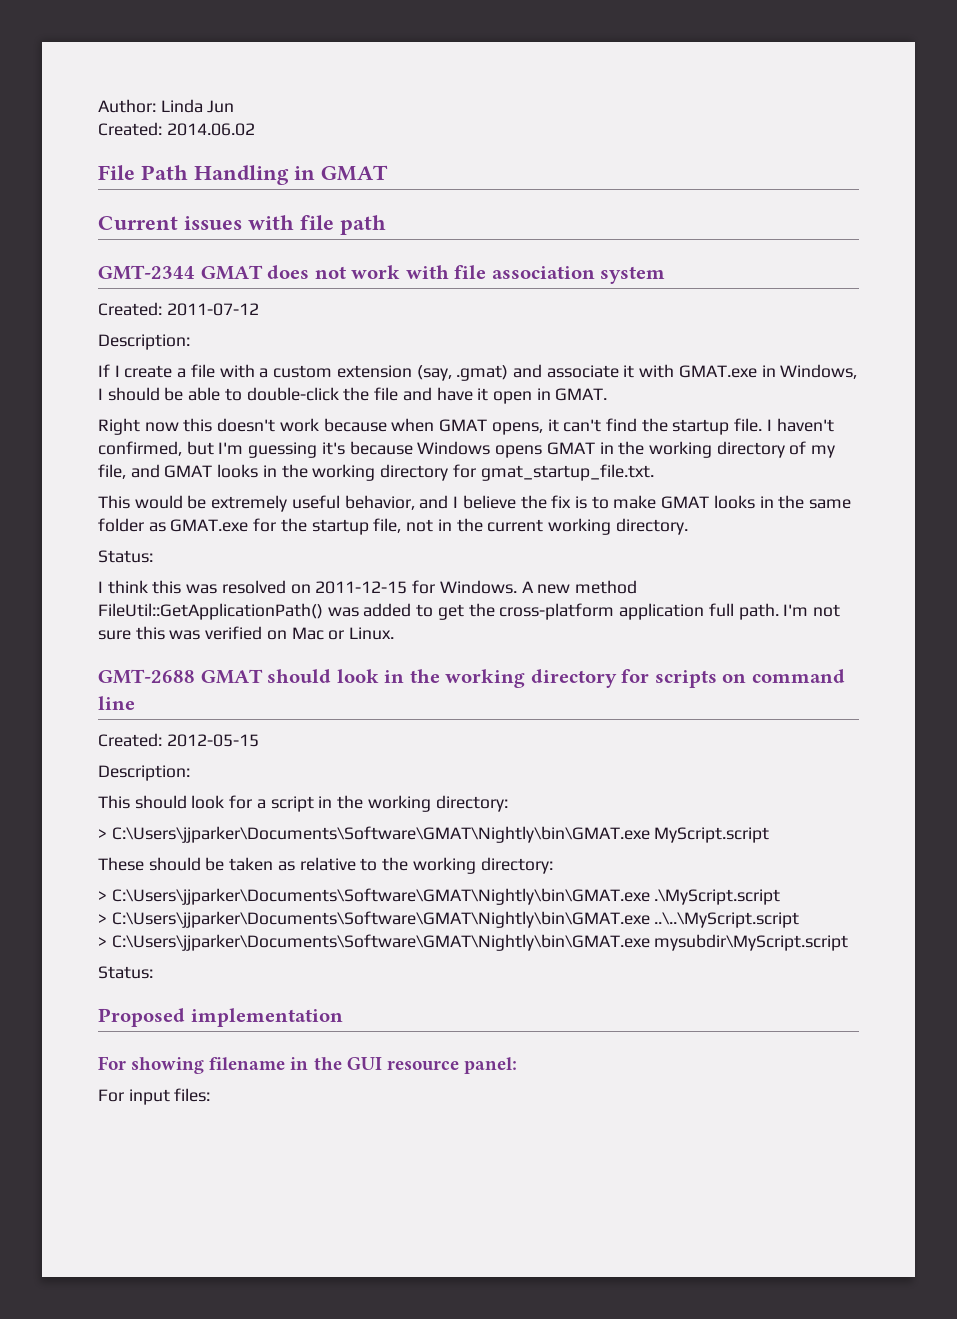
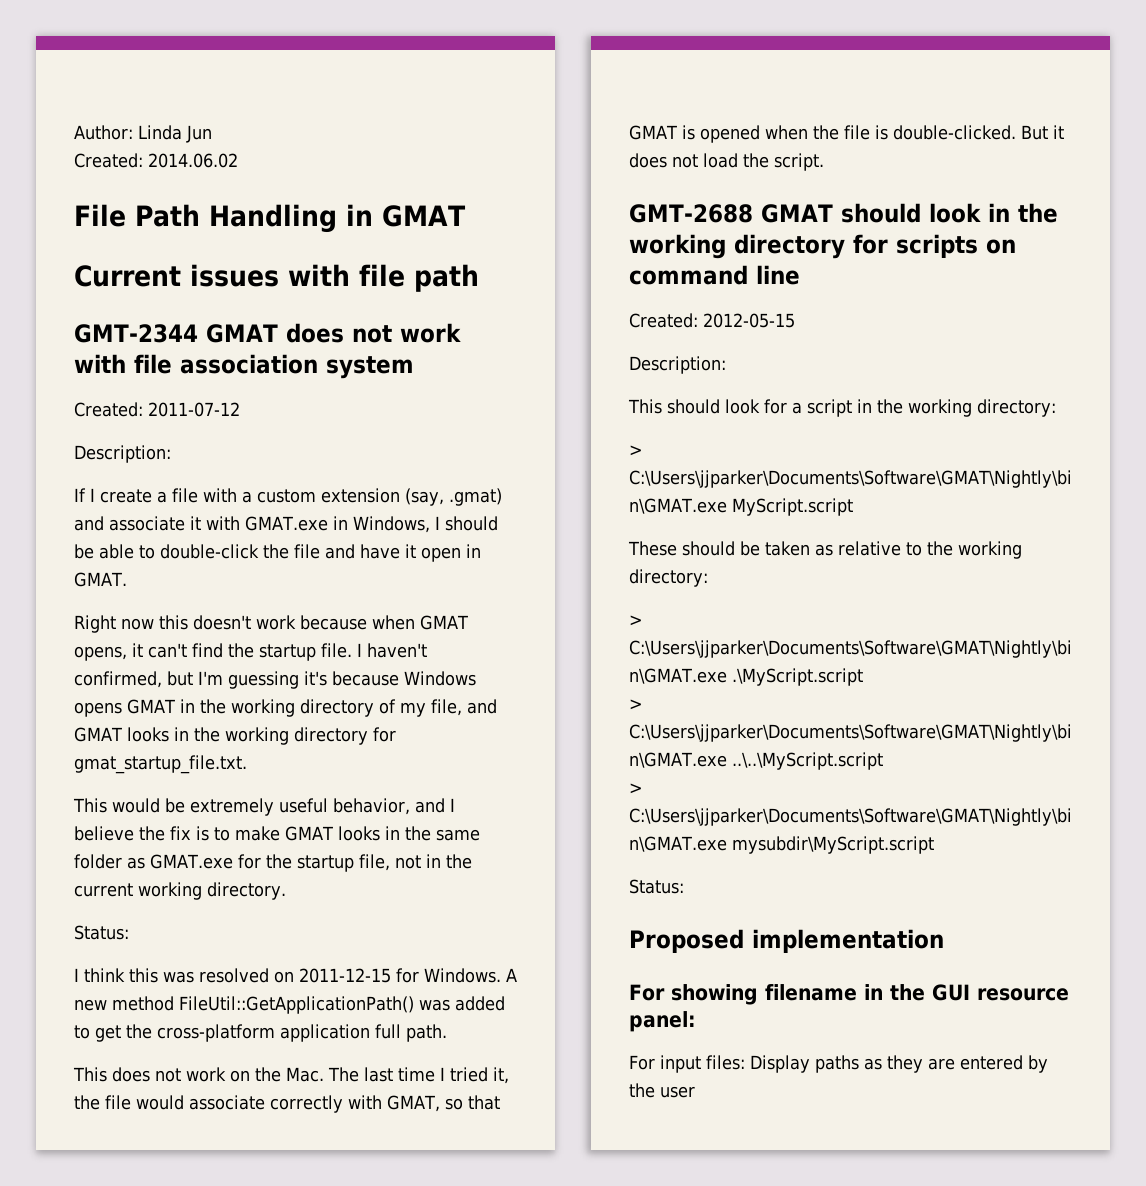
- A new method FileUtil::GetApplicationPath() was added to get the cross-platform application full path. I'm not sure this was verified on Mac or Linux.
+ A new method FileUtil::GetApplicationPath() was added to get the cross-platform application full path.
+ This does not work on the Mac. The last time I tried it, the file would associate correctly with GMAT, so that GMAT is opened when the file is double-clicked. But it does not load the script.
- For input files:
+ For input files: Display paths as they are entered by the user

